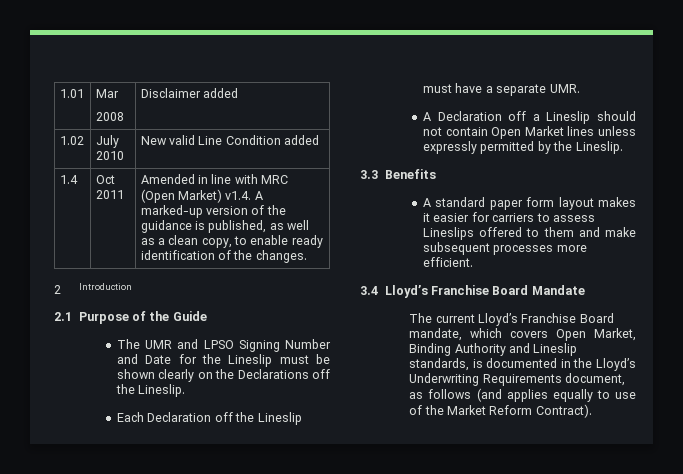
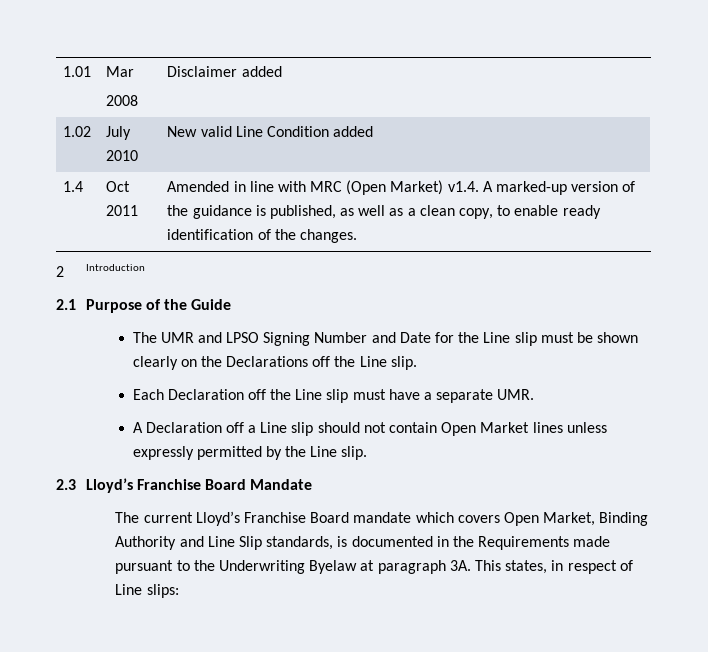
- The UMR and LPSO Signing Number and Date for the Lineslip must be shown clearly on the Declarations off the Lineslip.
+ The UMR and LPSO Signing Number and Date for the Line slip must be shown clearly on the Declarations off the Line slip.
- Each Declaration off the Lineslip must have a separate UMR.
+ Each Declaration off the Line slip must have a separate UMR.
- A Declaration off a Lineslip should not contain Open Market lines unless expressly permitted by the Lineslip.
- 3.3 Benefits
- A standard paper form layout makes it easier for carriers to assess Lineslips offered to them and make subsequent processes more efficient.
- 3.4 Lloyd’s Franchise Board Mandate
+ A Declaration off a Line slip should not contain Open Market lines unless expressly permitted by the Line slip.
+ 2.3 Lloyd’s Franchise Board Mandate
- The current Lloyd’s Franchise Board mandate, which covers Open Market, Binding Authority and Lineslip standards, is documented in the Lloyd’s Underwriting Requirements document, as follows (and applies equally to use of the Market Reform Contract).
+ The current Lloyd’s Franchise Board mandate which covers Open Market, Binding Authority and Line Slip standards, is documented in the Requirements made pursuant to the Underwriting Byelaw at paragraph 3A. This states, in respect of Line slips:

